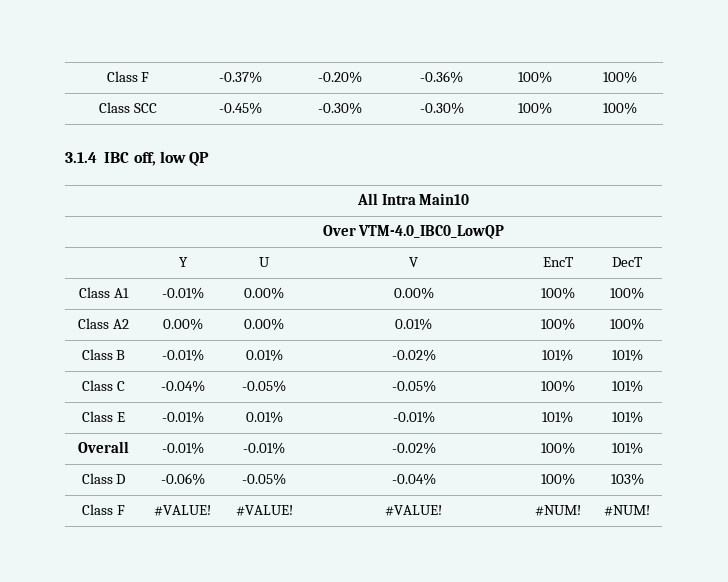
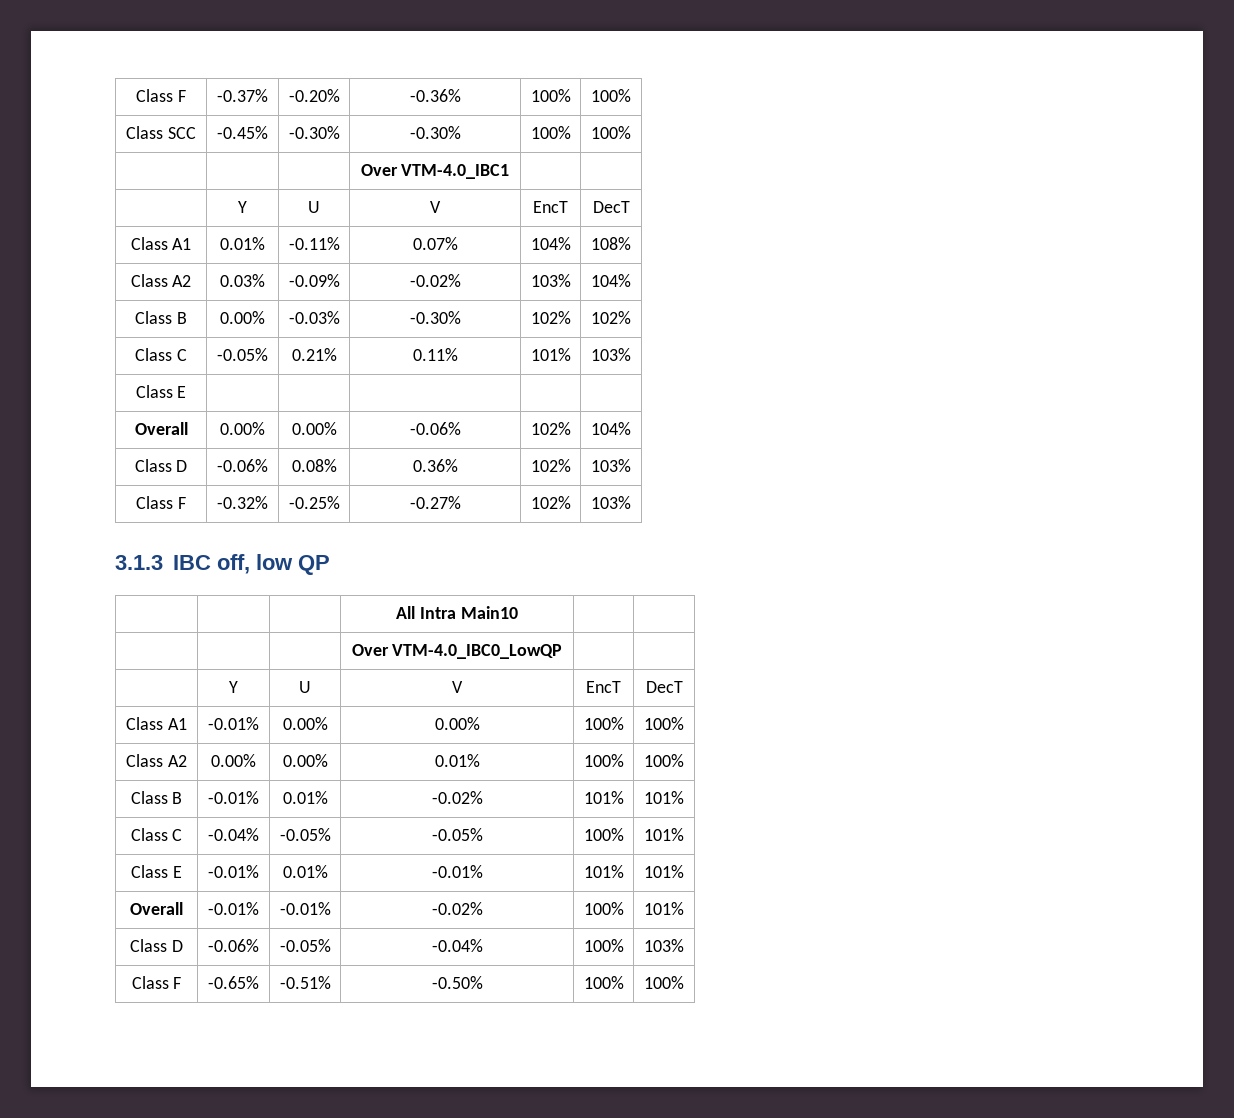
- 3.1.4 IBC off, low QP
+ | | | Over VTM-4.0_IBC1 | |
+ | Y | U | V | EncT | DecT
+ Class A1 | 0.01% | -0.11% | 0.07% | 104% | 108%
+ Class A2 | 0.03% | -0.09% | -0.02% | 103% | 104%
+ Class B | 0.00% | -0.03% | -0.30% | 102% | 102%
+ Class C | -0.05% | 0.21% | 0.11% | 101% | 103%
+ Class E | | | | |
+ Overall | 0.00% | 0.00% | -0.06% | 102% | 104%
+ Class D | -0.06% | 0.08% | 0.36% | 102% | 103%
+ Class F | -0.32% | -0.25% | -0.27% | 102% | 103%
+ 3.1.3 IBC off, low QP
- Class F | #VALUE! | #VALUE! | #VALUE! | #NUM! | #NUM!
+ Class F | -0.65% | -0.51% | -0.50% | 100% | 100%

